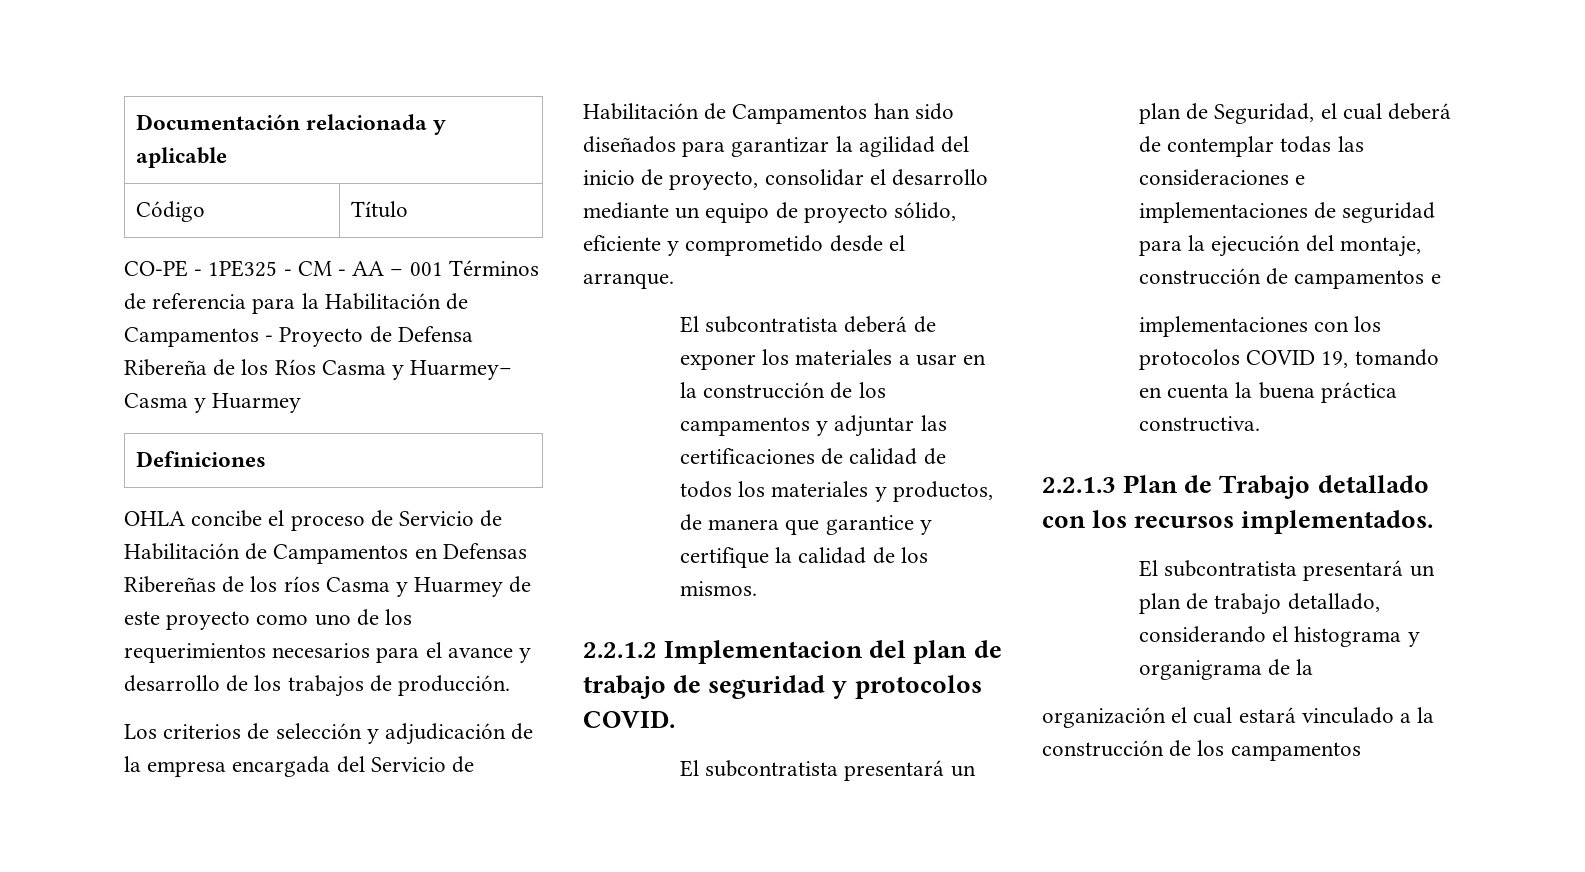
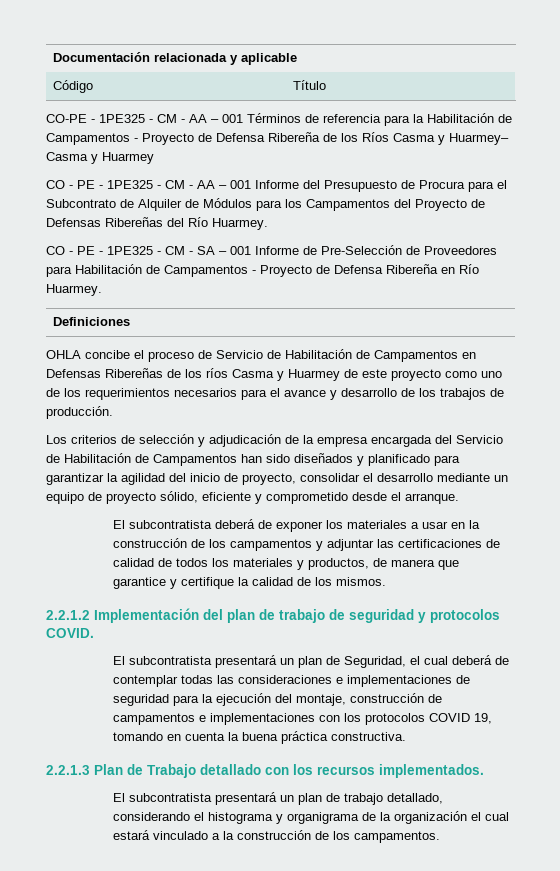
+ CO - PE - 1PE325 - CM - AA – 001 Informe del Presupuesto de Procura para el Subcontrato de Alquiler de Módulos para los Campamentos del Proyecto de Defensas Ribereñas del Río Huarmey.
+ CO - PE - 1PE325 - CM - SA – 001 Informe de Pre-Selección de Proveedores para Habilitación de Campamentos - Proyecto de Defensa Ribereña en Río Huarmey.
- Los criterios de selección y adjudicación de la empresa encargada del Servicio de Habilitación de Campamentos han sido diseñados para garantizar la agilidad del inicio de proyecto, consolidar el desarrollo mediante un equipo de proyecto sólido, eficiente y comprometido desde el arranque.
+ Los criterios de selección y adjudicación de la empresa encargada del Servicio de Habilitación de Campamentos han sido diseñados y planificado para garantizar la agilidad del inicio de proyecto, consolidar el desarrollo mediante un equipo de proyecto sólido, eficiente y comprometido desde el arranque.
- 2.2.1.2 Implementacion del plan de trabajo de seguridad y protocolos COVID.
+ 2.2.1.2 Implementación del plan de trabajo de seguridad y protocolos COVID.
- El subcontratista presentará un plan de Seguridad, el cual deberá de contemplar todas las consideraciones e implementaciones de seguridad para la ejecución del montaje, construcción de campamentos e
- implementaciones con los protocolos COVID 19, tomando en cuenta la buena práctica constructiva.
+ El subcontratista presentará un plan de Seguridad, el cual deberá de contemplar todas las consideraciones e implementaciones de seguridad para la ejecución del montaje, construcción de campamentos e implementaciones con los protocolos COVID 19, tomando en cuenta la buena práctica constructiva.
- El subcontratista presentará un plan de trabajo detallado, considerando el histograma y organigrama de la
- organización el cual estará vinculado a la construcción de los campamentos
+ El subcontratista presentará un plan de trabajo detallado, considerando el histograma y organigrama de la organización el cual estará vinculado a la construcción de los campamentos.

